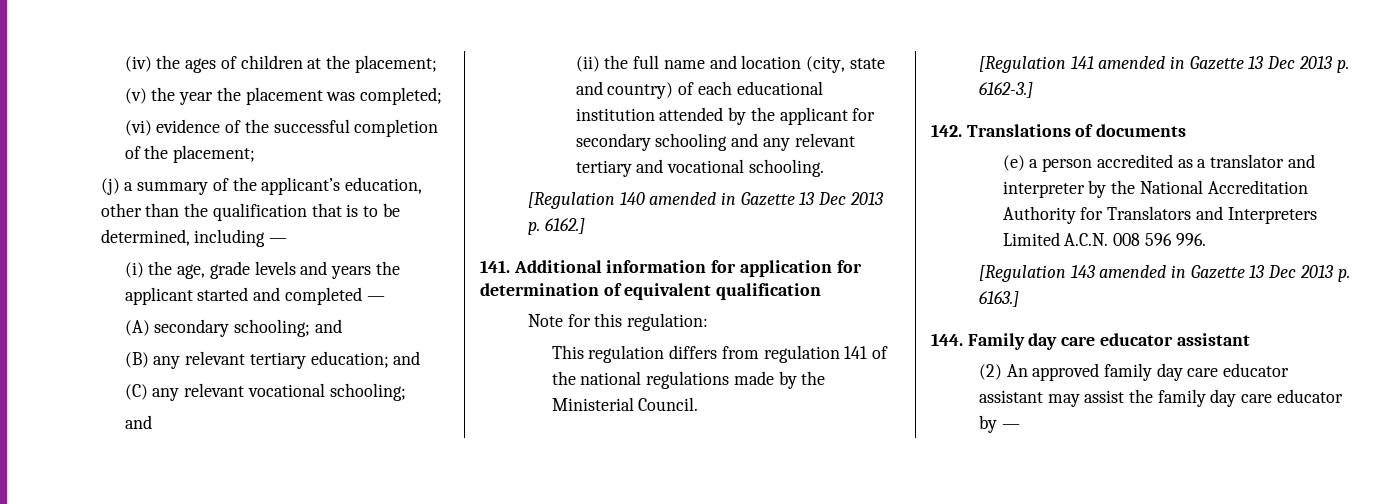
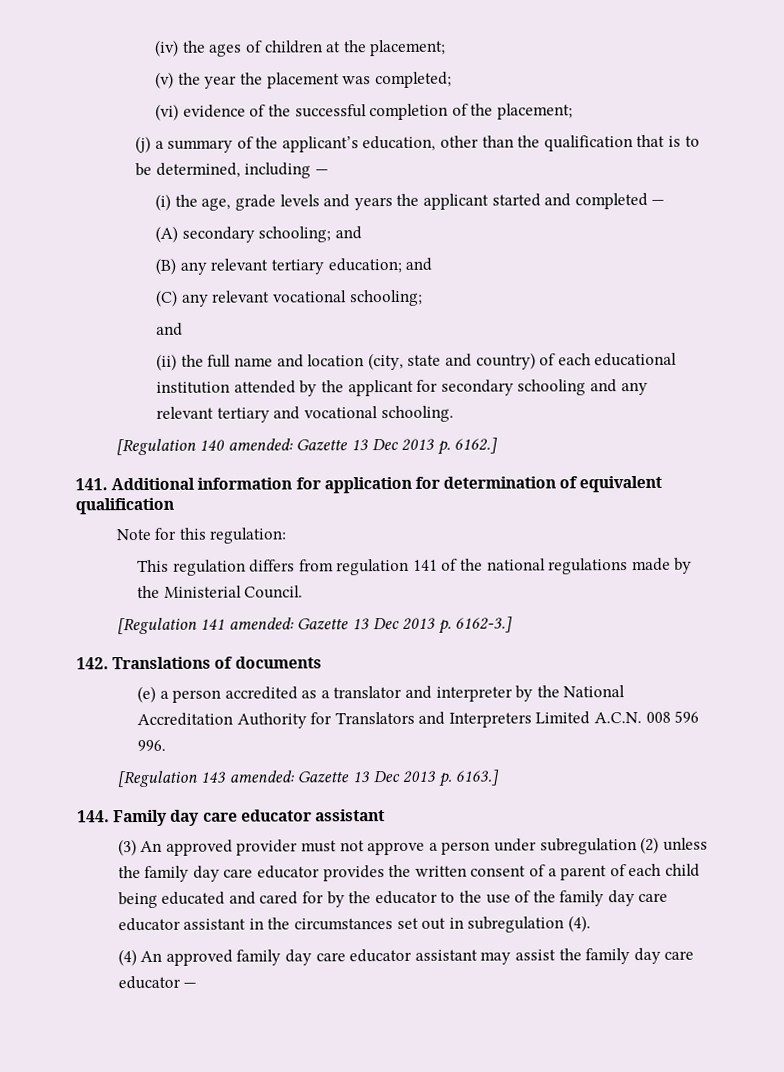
- [Regulation 140 amended in Gazette 13 Dec 2013 p. 6162.]
+ [Regulation 140 amended: Gazette 13 Dec 2013 p. 6162.]
- [Regulation 141 amended in Gazette 13 Dec 2013 p. 6162-3.]
+ [Regulation 141 amended: Gazette 13 Dec 2013 p. 6162-3.]
- [Regulation 143 amended in Gazette 13 Dec 2013 p. 6163.]
+ [Regulation 143 amended: Gazette 13 Dec 2013 p. 6163.]
- (2) An approved family day care educator assistant may assist the family day care educator by —
+ (3) An approved provider must not approve a person under subregulation (2) unless the family day care educator provides the written consent of a parent of each child being educated and cared for by the educator to the use of the family day care educator assistant in the circumstances set out in subregulation (4).
+ (4) An approved family day care educator assistant may assist the family day care educator —

